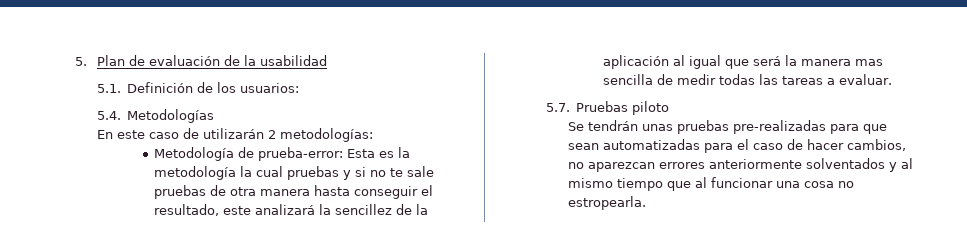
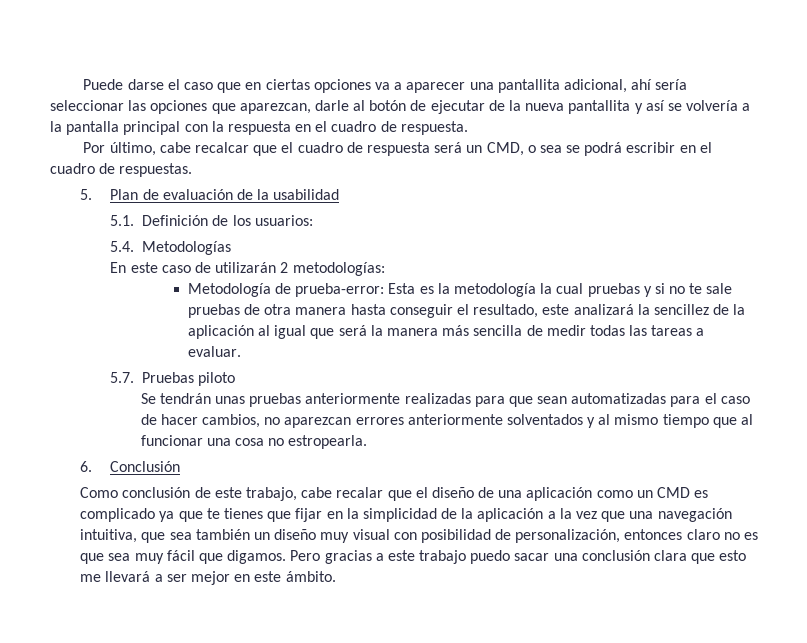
+ Puede darse el caso que en ciertas opciones va a aparecer una pantallita adicional, ahí sería seleccionar las opciones que aparezcan, darle al botón de ejecutar de la nueva pantallita y así se volvería a la pantalla principal con la respuesta en el cuadro de respuesta.
+ Por último, cabe recalcar que el cuadro de respuesta será un CMD, o sea se podrá escribir en el cuadro de respuestas.
- Metodología de prueba-error: Esta es la metodología la cual pruebas y si no te sale pruebas de otra manera hasta conseguir el resultado, este analizará la sencillez de la aplicación al igual que será la manera mas sencilla de medir todas las tareas a evaluar.
+ Metodología de prueba-error: Esta es la metodología la cual pruebas y si no te sale pruebas de otra manera hasta conseguir el resultado, este analizará la sencillez de la aplicación al igual que será la manera más sencilla de medir todas las tareas a evaluar.
- Se tendrán unas pruebas pre-realizadas para que sean automatizadas para el caso de hacer cambios, no aparezcan errores anteriormente solventados y al mismo tiempo que al funcionar una cosa no estropearla.
+ Se tendrán unas pruebas anteriormente realizadas para que sean automatizadas para el caso de hacer cambios, no aparezcan errores anteriormente solventados y al mismo tiempo que al funcionar una cosa no estropearla.
+ 6. Conclusión
+ Como conclusión de este trabajo, cabe recalar que el diseño de una aplicación como un CMD es complicado ya que te tienes que fijar en la simplicidad de la aplicación a la vez que una navegación intuitiva, que sea también un diseño muy visual con posibilidad de personalización, entonces claro no es que sea muy fácil que digamos. Pero gracias a este trabajo puedo sacar una conclusión clara que esto me llevará a ser mejor en este ámbito.

